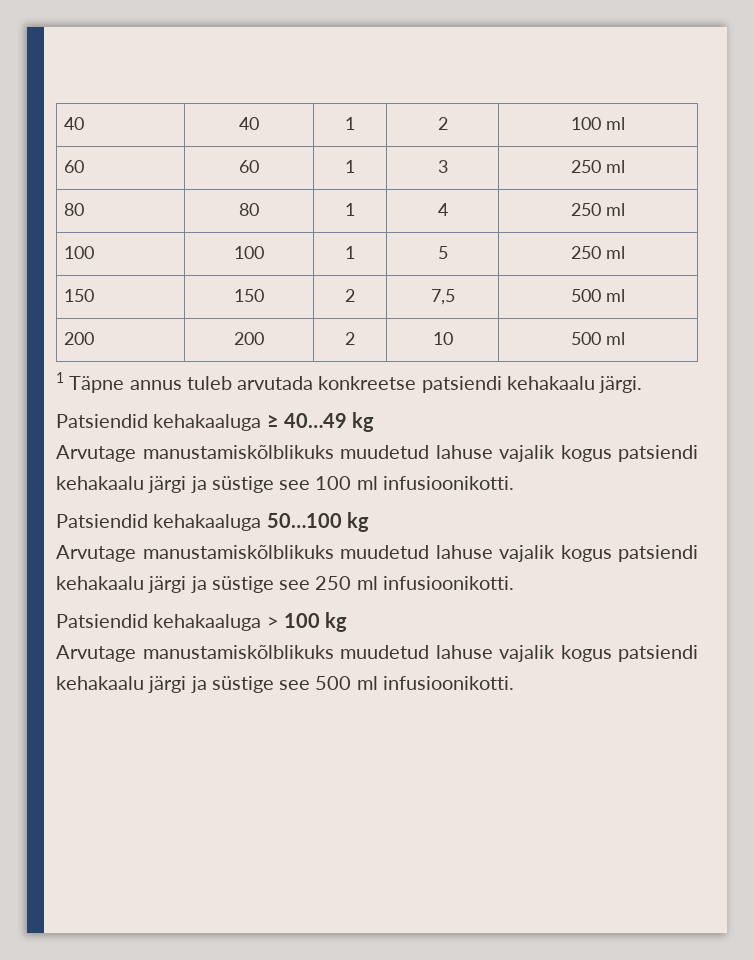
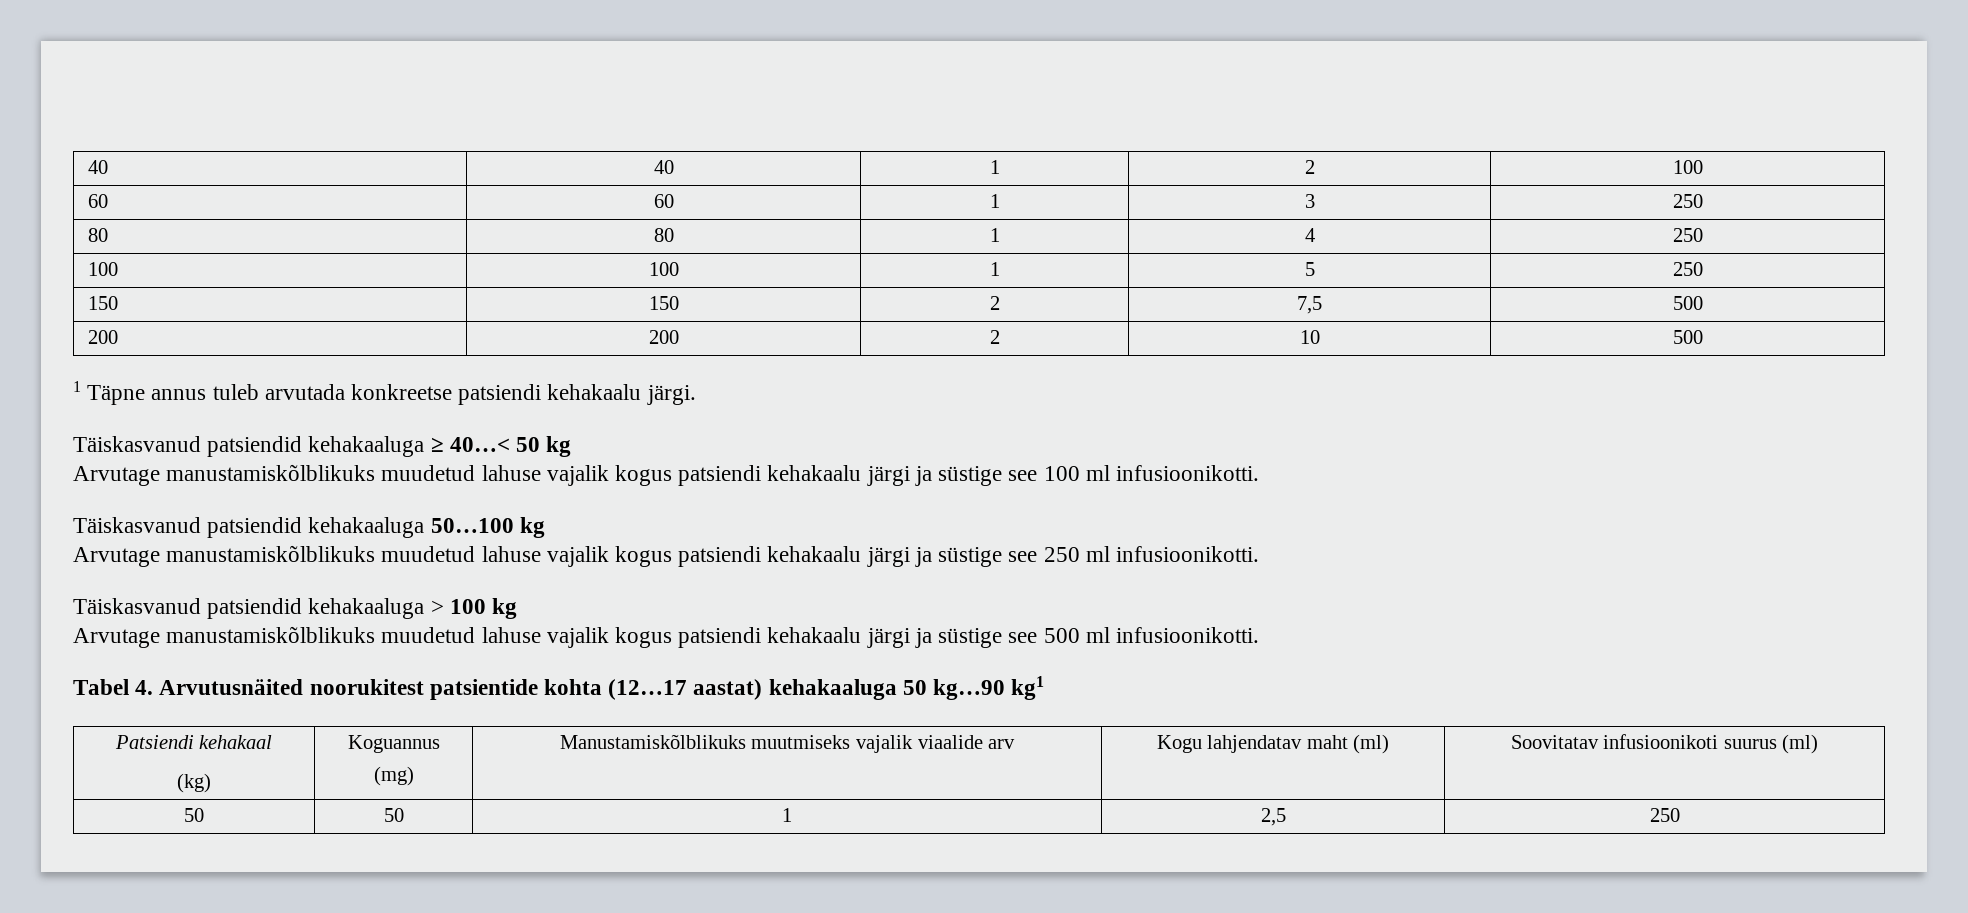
- 40 | 40 | 1 | 2 | 100 ml
+ 40 | 40 | 1 | 2 | 100
- 60 | 60 | 1 | 3 | 250 ml
+ 60 | 60 | 1 | 3 | 250
- 80 | 80 | 1 | 4 | 250 ml
+ 80 | 80 | 1 | 4 | 250
- 100 | 100 | 1 | 5 | 250 ml
+ 100 | 100 | 1 | 5 | 250
- 150 | 150 | 2 | 7,5 | 500 ml
+ 150 | 150 | 2 | 7,5 | 500
- 200 | 200 | 2 | 10 | 500 ml
+ 200 | 200 | 2 | 10 | 500
- Patsiendid kehakaaluga ≥ 40…49 kg
+ Täiskasvanud patsiendid kehakaaluga ≥ 40…< 50 kg
- Patsiendid kehakaaluga 50…100 kg
+ Täiskasvanud patsiendid kehakaaluga 50…100 kg
- Patsiendid kehakaaluga > 100 kg
+ Täiskasvanud patsiendid kehakaaluga > 100 kg
+ Tabel 4. Arvutusnäited noorukitest patsientide kohta (12…17 aastat) kehakaaluga 50 kg…90 kg1
+ Patsiendi kehakaal
+ (kg) | Koguannus
+ (mg) | Manustamiskõlblikuks muutmiseks vajalik viaalide arv | Kogu lahjendatav maht (ml) | Soovitatav infusioonikoti suurus (ml)
+ 50 | 50 | 1 | 2,5 | 250

